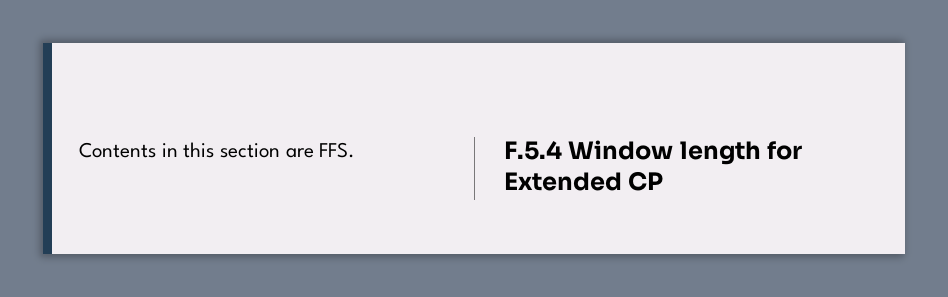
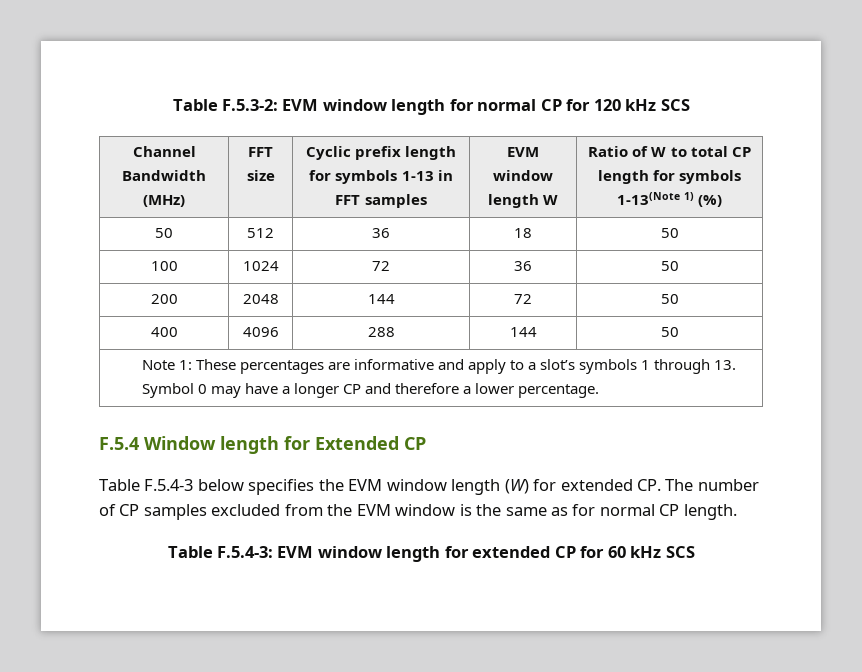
- Contents in this section are FFS.
+ Table F.5.3-2: EVM window length for normal CP for 120 kHz SCS
+ Channel Bandwidth (MHz) | FFT size | Cyclic prefix length for symbols 1-13 in FFT samples | EVM window length W | Ratio of W to total CP length for symbols 1-13(Note 1) (%)
+ 50 | 512 | 36 | 18 | 50
+ 100 | 1024 | 72 | 36 | 50
+ 200 | 2048 | 144 | 72 | 50
+ 400 | 4096 | 288 | 144 | 50
+ Note 1: These percentages are informative and apply to a slot’s symbols 1 through 13. Symbol 0 may have a longer CP and therefore a lower percentage.
+ Table F.5.4-3 below specifies the EVM window length (W) for extended CP. The number of CP samples excluded from the EVM window is the same as for normal CP length.
+ Table F.5.4-3: EVM window length for extended CP for 60 kHz SCS

